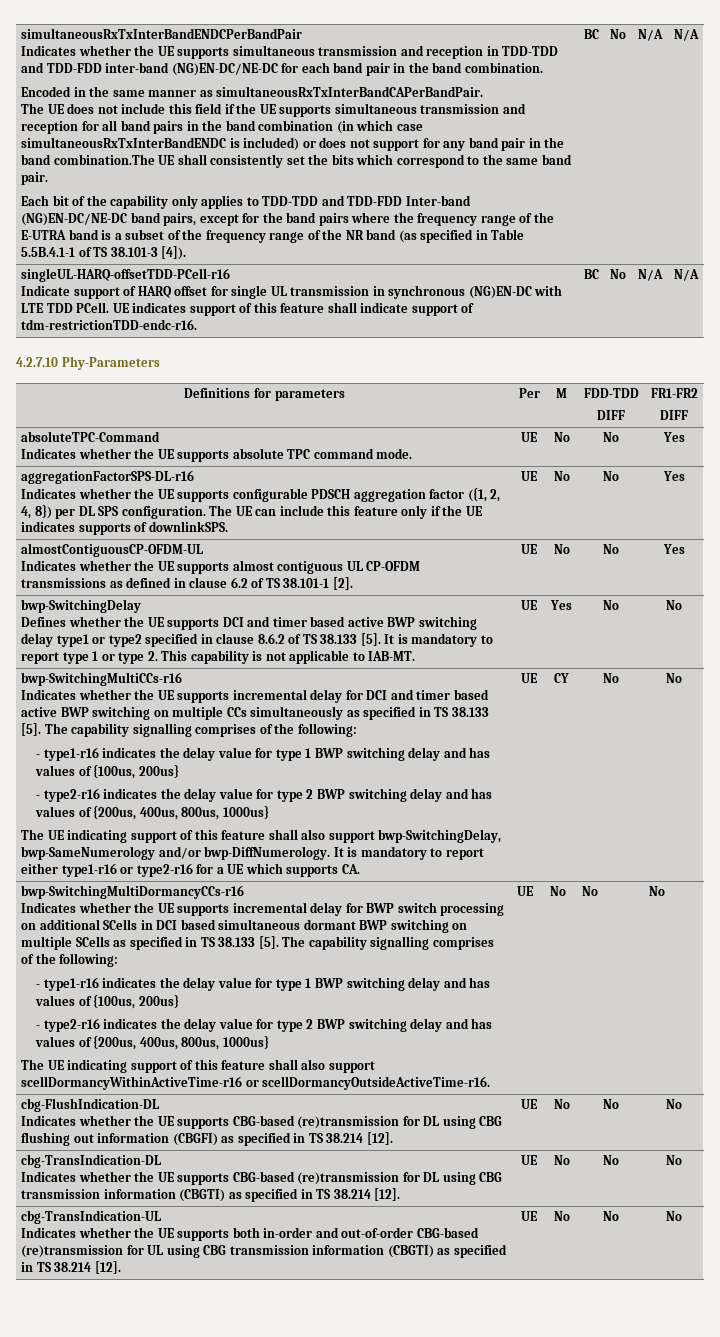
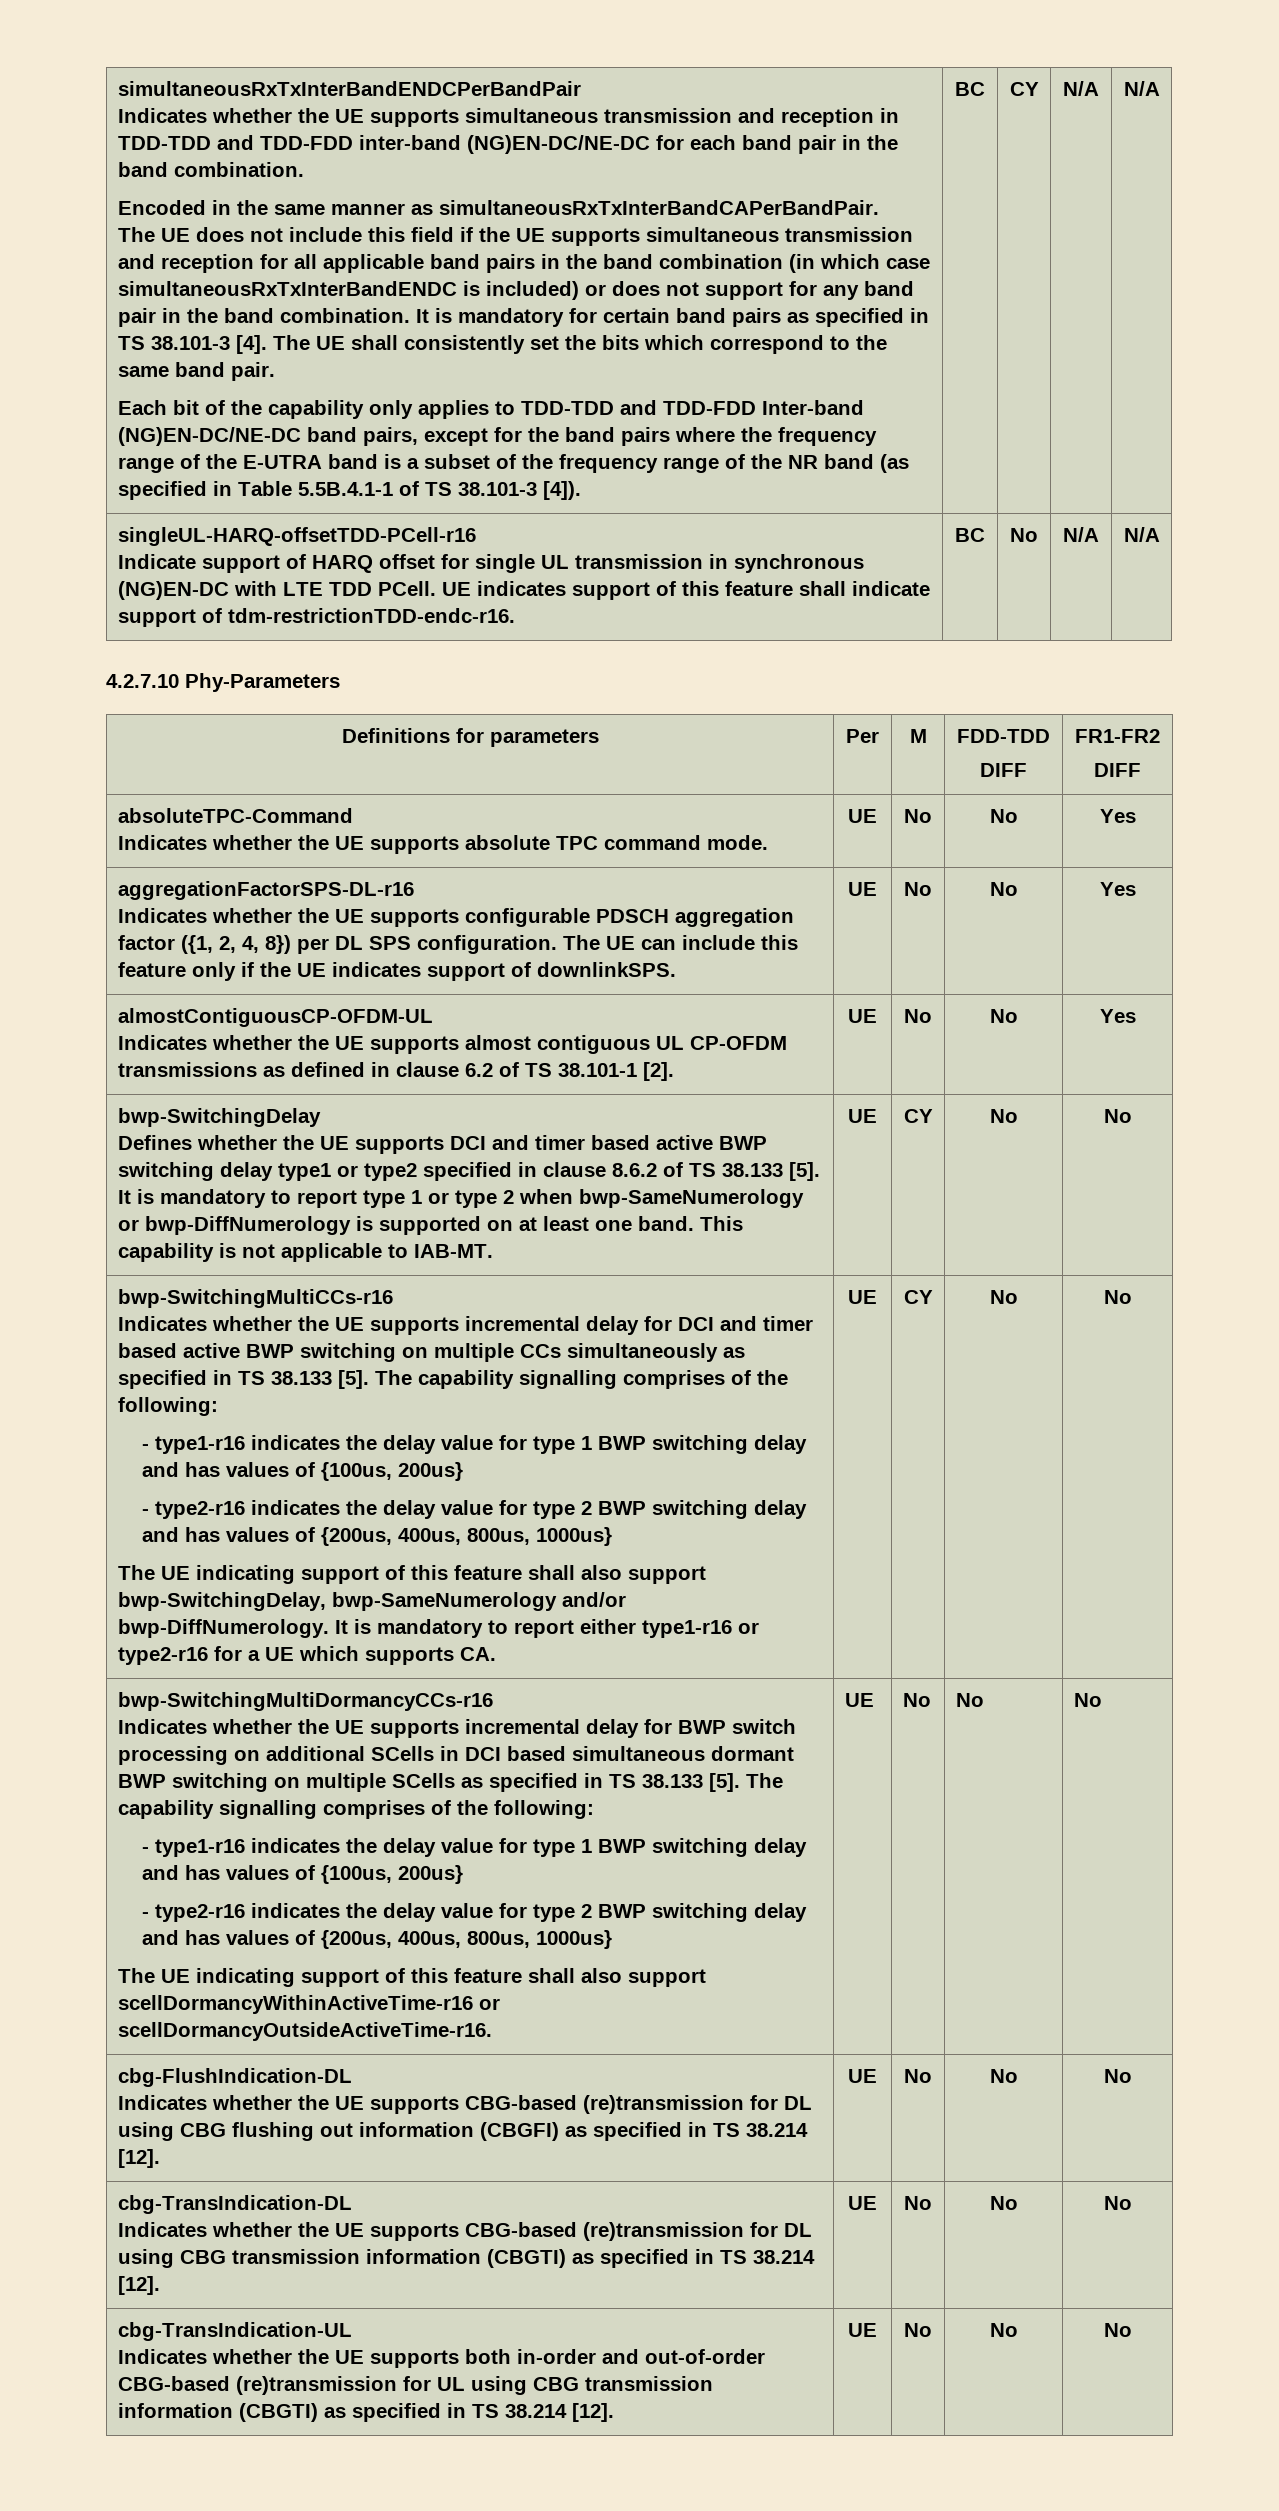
- The UE does not include this field if the UE supports simultaneous transmission and reception for all band pairs in the band combination (in which case simultaneousRxTxInterBandENDC is included) or does not support for any band pair in the band combination.The UE shall consistently set the bits which correspond to the same band pair.
+ The UE does not include this field if the UE supports simultaneous transmission and reception for all applicable band pairs in the band combination (in which case simultaneousRxTxInterBandENDC is included) or does not support for any band pair in the band combination. It is mandatory for certain band pairs as specified in TS 38.101-3 [4]. The UE shall consistently set the bits which correspond to the same band pair.
- Each bit of the capability only applies to TDD-TDD and TDD-FDD Inter-band (NG)EN-DC/NE-DC band pairs, except for the band pairs where the frequency range of the E-UTRA band is a subset of the frequency range of the NR band (as specified in Table 5.5B.4.1-1 of TS 38.101-3 [4]). | BC | No
+ Each bit of the capability only applies to TDD-TDD and TDD-FDD Inter-band (NG)EN-DC/NE-DC band pairs, except for the band pairs where the frequency range of the E-UTRA band is a subset of the frequency range of the NR band (as specified in Table 5.5B.4.1-1 of TS 38.101-3 [4]). | BC | CY
  aggregationFactorSPS-DL-r16
- Indicates whether the UE supports configurable PDSCH aggregation factor ({1, 2, 4, 8}) per DL SPS configuration. The UE can include this feature only if the UE indicates supports of downlinkSPS. | UE | No | No | Yes
+ Indicates whether the UE supports configurable PDSCH aggregation factor ({1, 2, 4, 8}) per DL SPS configuration. The UE can include this feature only if the UE indicates support of downlinkSPS. | UE | No | No | Yes
- It is mandatory to report type 1 or type 2. This capability is not applicable to IAB-MT. | UE | Yes
+ It is mandatory to report type 1 or type 2 when bwp-SameNumerology or bwp-DiffNumerology is supported on at least one band. This capability is not applicable to IAB-MT. | UE | CY

